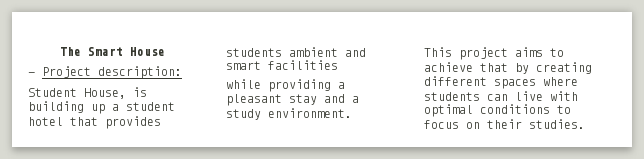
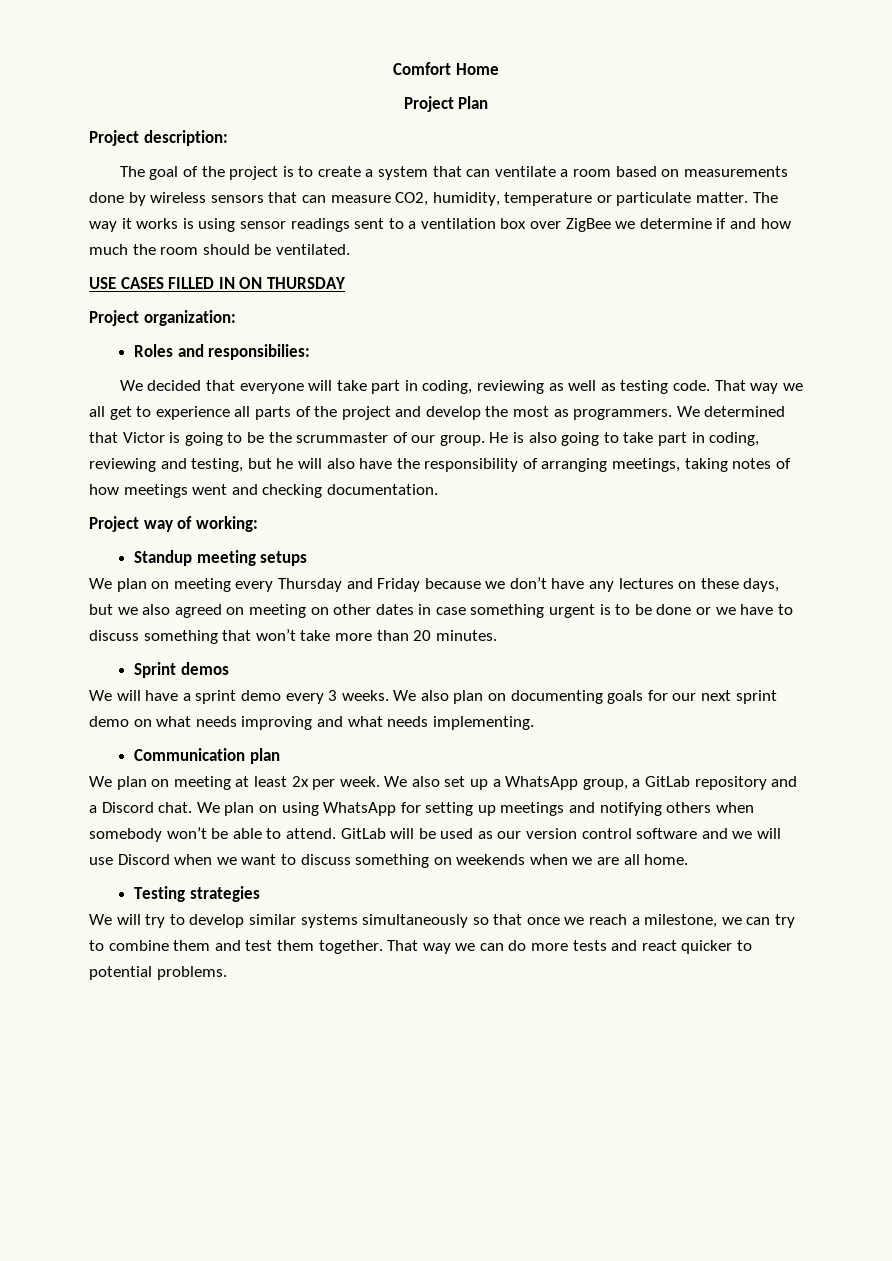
- The Smart House
- - Project description:
- Student House, is building up a student hotel that provides students ambient and smart facilities
- while providing a pleasant stay and a study environment.
- This project aims to achieve that by creating different spaces where students can live with optimal conditions to focus on their studies.
+ Comfort Home
+ Project Plan
+ Project description:
+ The goal of the project is to create a system that can ventilate a room based on measurements done by wireless sensors that can measure CO2, humidity, temperature or particulate matter. The way it works is using sensor readings sent to a ventilation box over ZigBee we determine if and how much the room should be ventilated.
+ USE CASES FILLED IN ON THURSDAY
+ Project organization:
+ Roles and responsibilies:
+ We decided that everyone will take part in coding, reviewing as well as testing code. That way we all get to experience all parts of the project and develop the most as programmers. We determined that Victor is going to be the scrummaster of our group. He is also going to take part in coding, reviewing and testing, but he will also have the responsibility of arranging meetings, taking notes of how meetings went and checking documentation.
+ Project way of working:
+ Standup meeting setups
+ We plan on meeting every Thursday and Friday because we don’t have any lectures on these days, but we also agreed on meeting on other dates in case something urgent is to be done or we have to discuss something that won’t take more than 20 minutes.
+ Sprint demos
+ We will have a sprint demo every 3 weeks. We also plan on documenting goals for our next sprint demo on what needs improving and what needs implementing.
+ Communication plan
+ We plan on meeting at least 2x per week. We also set up a WhatsApp group, a GitLab repository and a Discord chat. We plan on using WhatsApp for setting up meetings and notifying others when somebody won’t be able to attend. GitLab will be used as our version control software and we will use Discord when we want to discuss something on weekends when we are all home.
+ Testing strategies
+ We will try to develop similar systems simultaneously so that once we reach a milestone, we can try to combine them and test them together. That way we can do more tests and react quicker to potential problems.

